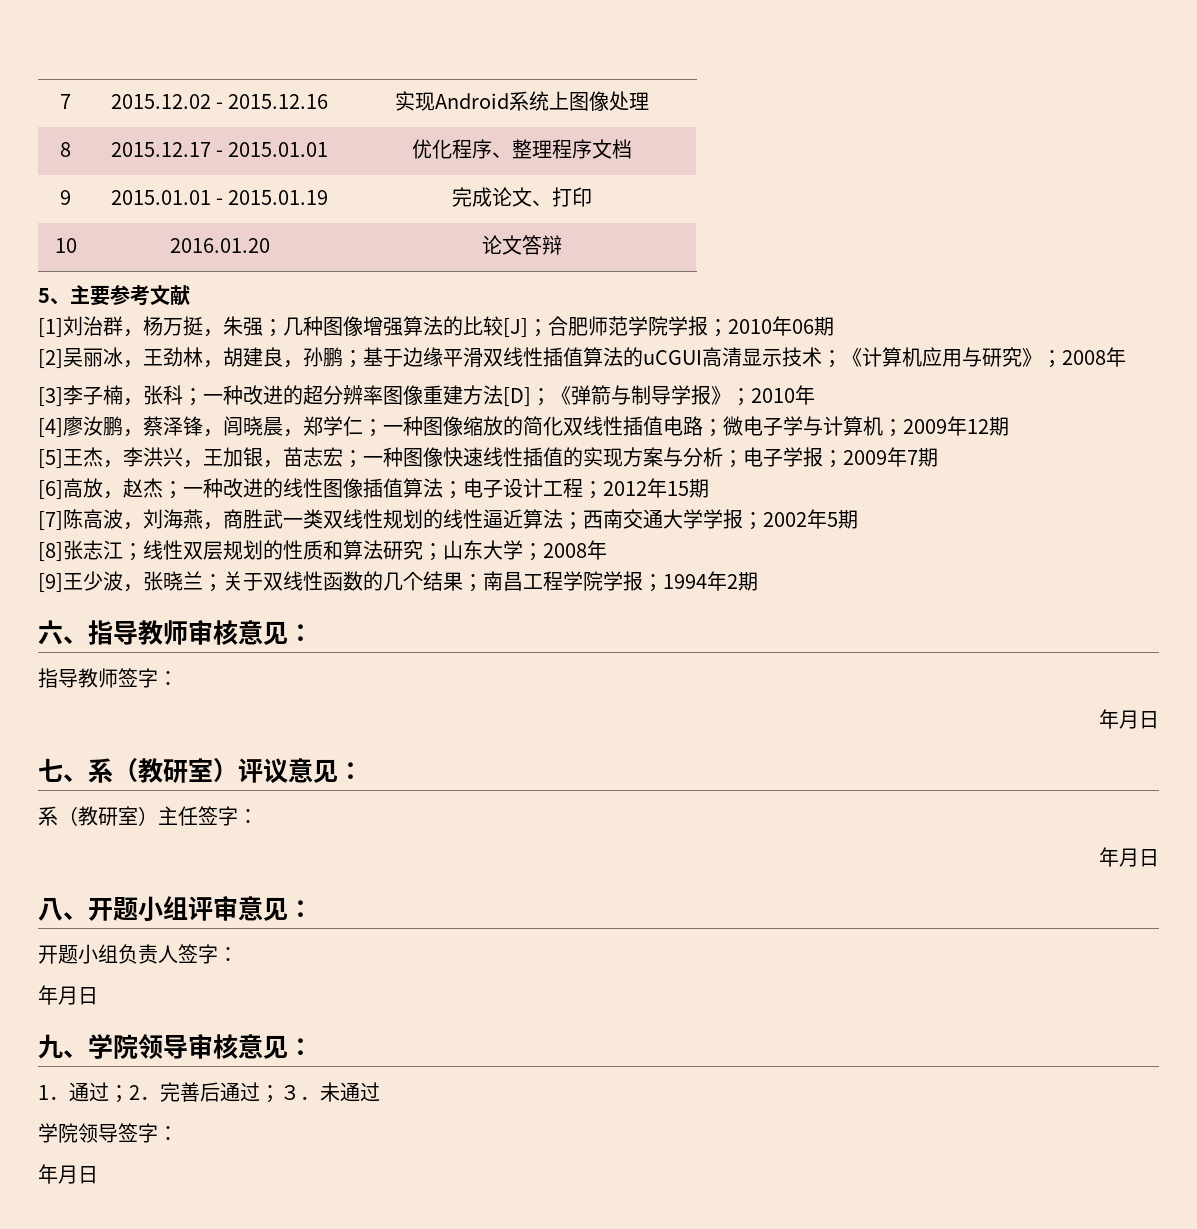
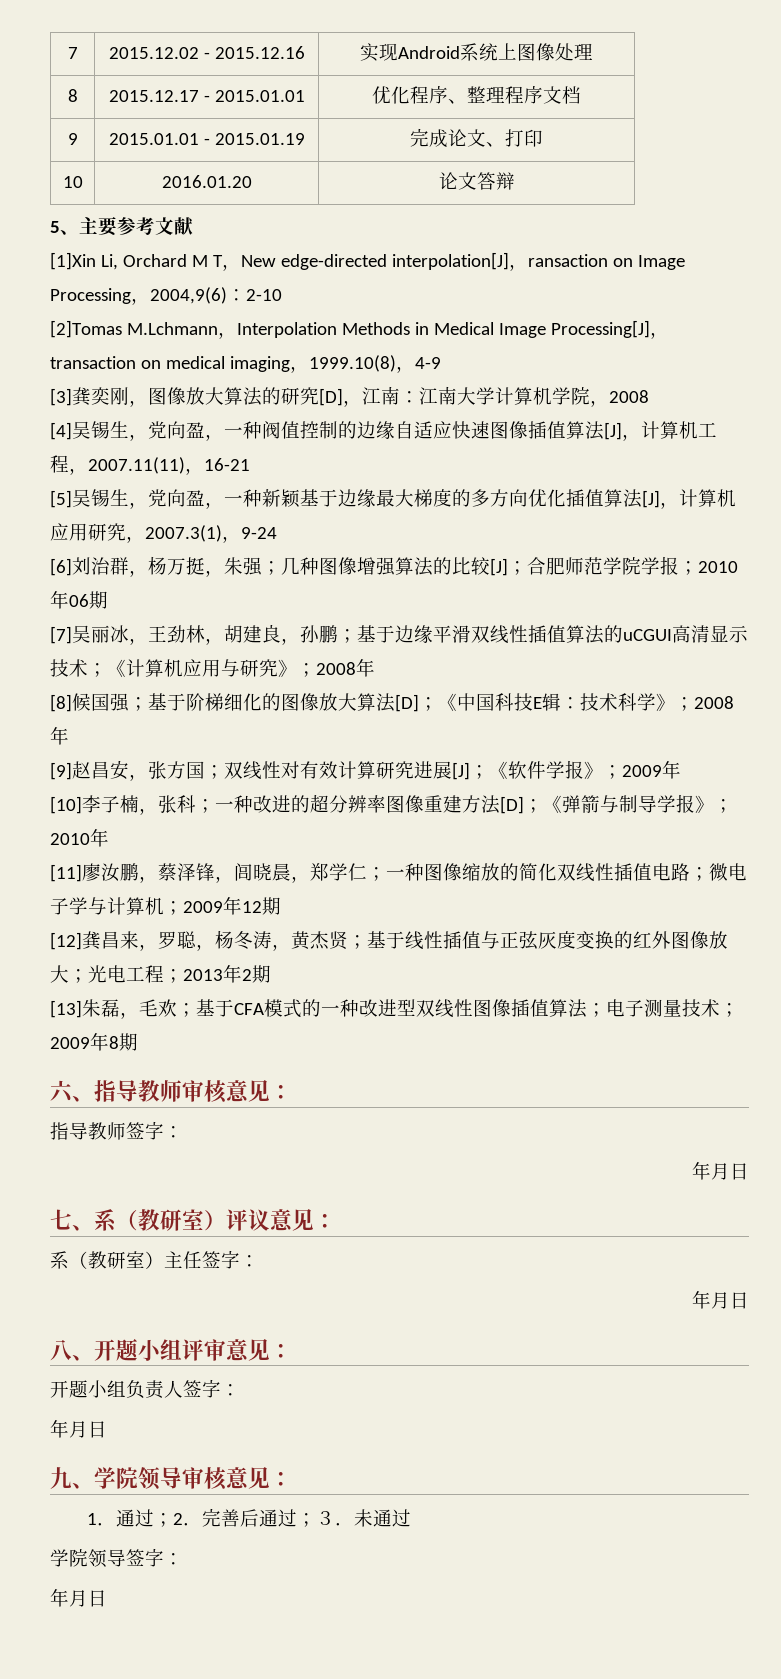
- [1]刘治群，杨万挺，朱强；几种图像增强算法的比较[J]；合肥师范学院学报；2010年06期
+ [1]Xin Li, Orchard M T，New edge-directed interpolation[J]，ransaction on Image Processing，2004,9(6)：2-10
+ [2]Tomas M.Lchmann，Interpolation Methods in Medical Image Processing[J]，transaction on medical imaging，1999.10(8)，4-9
+ [3]龚奕刚，图像放大算法的研究[D]，江南：江南大学计算机学院，2008
+ [4]吴锡生，党向盈，一种阀值控制的边缘自适应快速图像插值算法[J]，计算机工程，2007.11(11)，16-21
+ [5]吴锡生，党向盈，一种新颖基于边缘最大梯度的多方向优化插值算法[J]，计算机应用研究，2007.3(1)，9-24
+ [6]刘治群，杨万挺，朱强；几种图像增强算法的比较[J]；合肥师范学院学报；2010年06期
- [2]吴丽冰，王劲林，胡建良，孙鹏；基于边缘平滑双线性插值算法的uCGUI高清显示技术；《计算机应用与研究》；2008年
+ [7]吴丽冰，王劲林，胡建良，孙鹏；基于边缘平滑双线性插值算法的uCGUI高清显示技术；《计算机应用与研究》；2008年
- [3]李子楠，张科；一种改进的超分辨率图像重建方法[D]；《弹箭与制导学报》；2010年
+ [8]候国强；基于阶梯细化的图像放大算法[D]；《中国科技E辑：技术科学》；2008年
+ [9]赵昌安，张方国；双线性对有效计算研究进展[J]；《软件学报》；2009年
+ [10]李子楠，张科；一种改进的超分辨率图像重建方法[D]；《弹箭与制导学报》；2010年
- [4]廖汝鹏，蔡泽锋，闾晓晨，郑学仁；一种图像缩放的简化双线性插值电路；微电子学与计算机；2009年12期
+ [11]廖汝鹏，蔡泽锋，闾晓晨，郑学仁；一种图像缩放的简化双线性插值电路；微电子学与计算机；2009年12期
- [5]王杰，李洪兴，王加银，苗志宏；一种图像快速线性插值的实现方案与分析；电子学报；2009年7期
- [6]高放，赵杰；一种改进的线性图像插值算法；电子设计工程；2012年15期
- [7]陈高波，刘海燕，商胜武一类双线性规划的线性逼近算法；西南交通大学学报；2002年5期
- [8]张志江；线性双层规划的性质和算法研究；山东大学；2008年
- [9]王少波，张晓兰；关于双线性函数的几个结果；南昌工程学院学报；1994年2期
+ [12]龚昌来，罗聪，杨冬涛，黄杰贤；基于线性插值与正弦灰度变换的红外图像放大；光电工程；2013年2期
+ [13]朱磊，毛欢；基于CFA模式的一种改进型双线性图像插值算法；电子测量技术；2009年8期

